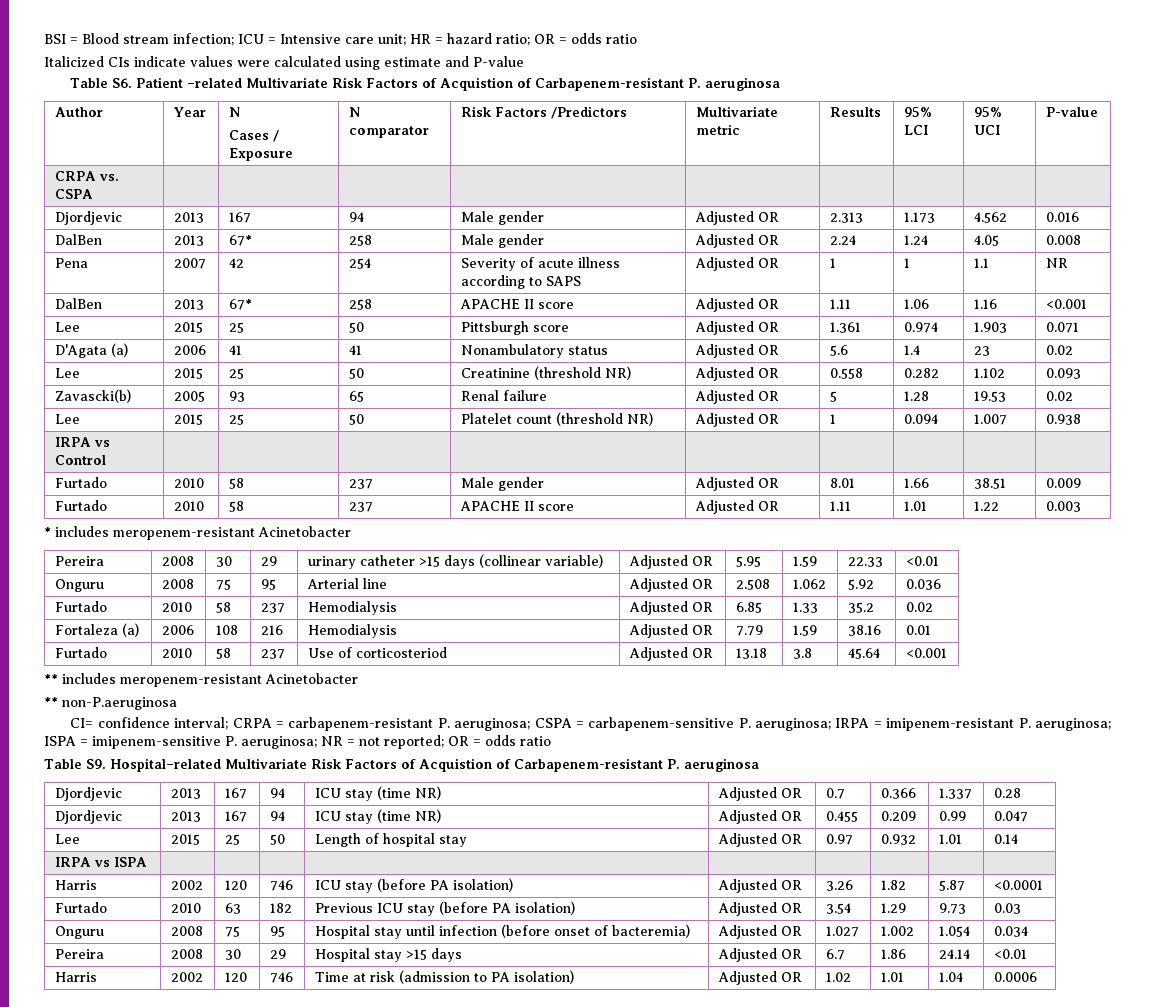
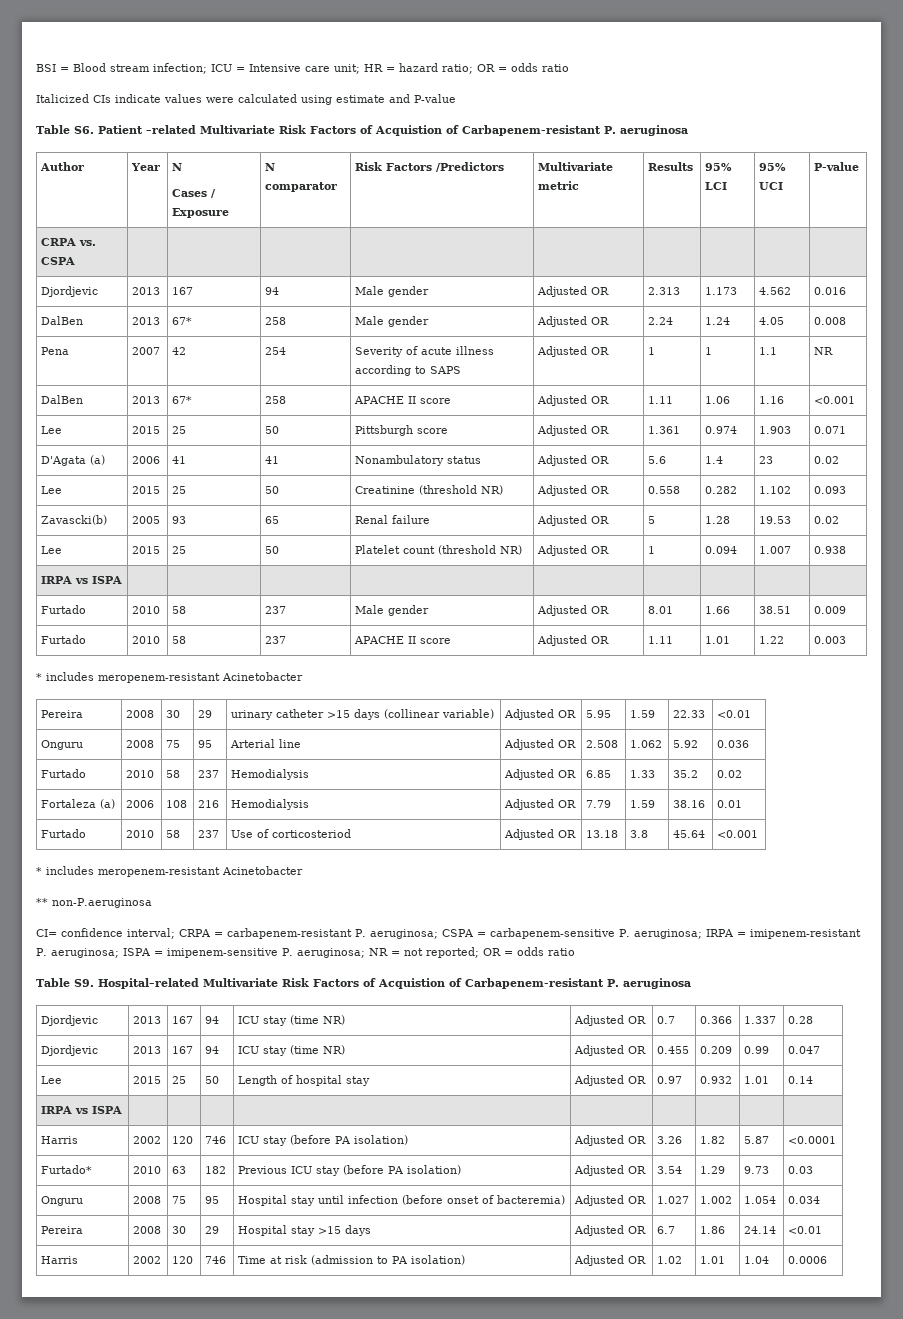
  Lee | 2015 | 25 | 50 | Platelet count (threshold NR) | Adjusted OR | 1 | 0.094 | 1.007 | 0.938
- IRPA vs Control | | | | | | | | |
+ IRPA vs ISPA | | | | | | | | |
  Furtado | 2010 | 58 | 237 | Use of corticosteriod | Adjusted OR | 13.18 | 3.8 | 45.64 | <0.001
- ** includes meropenem-resistant Acinetobacter
+ * includes meropenem-resistant Acinetobacter
- Furtado | 2010 | 63 | 182 | Previous ICU stay (before PA isolation) | Adjusted OR | 3.54 | 1.29 | 9.73 | 0.03
+ Furtado* | 2010 | 63 | 182 | Previous ICU stay (before PA isolation) | Adjusted OR | 3.54 | 1.29 | 9.73 | 0.03

